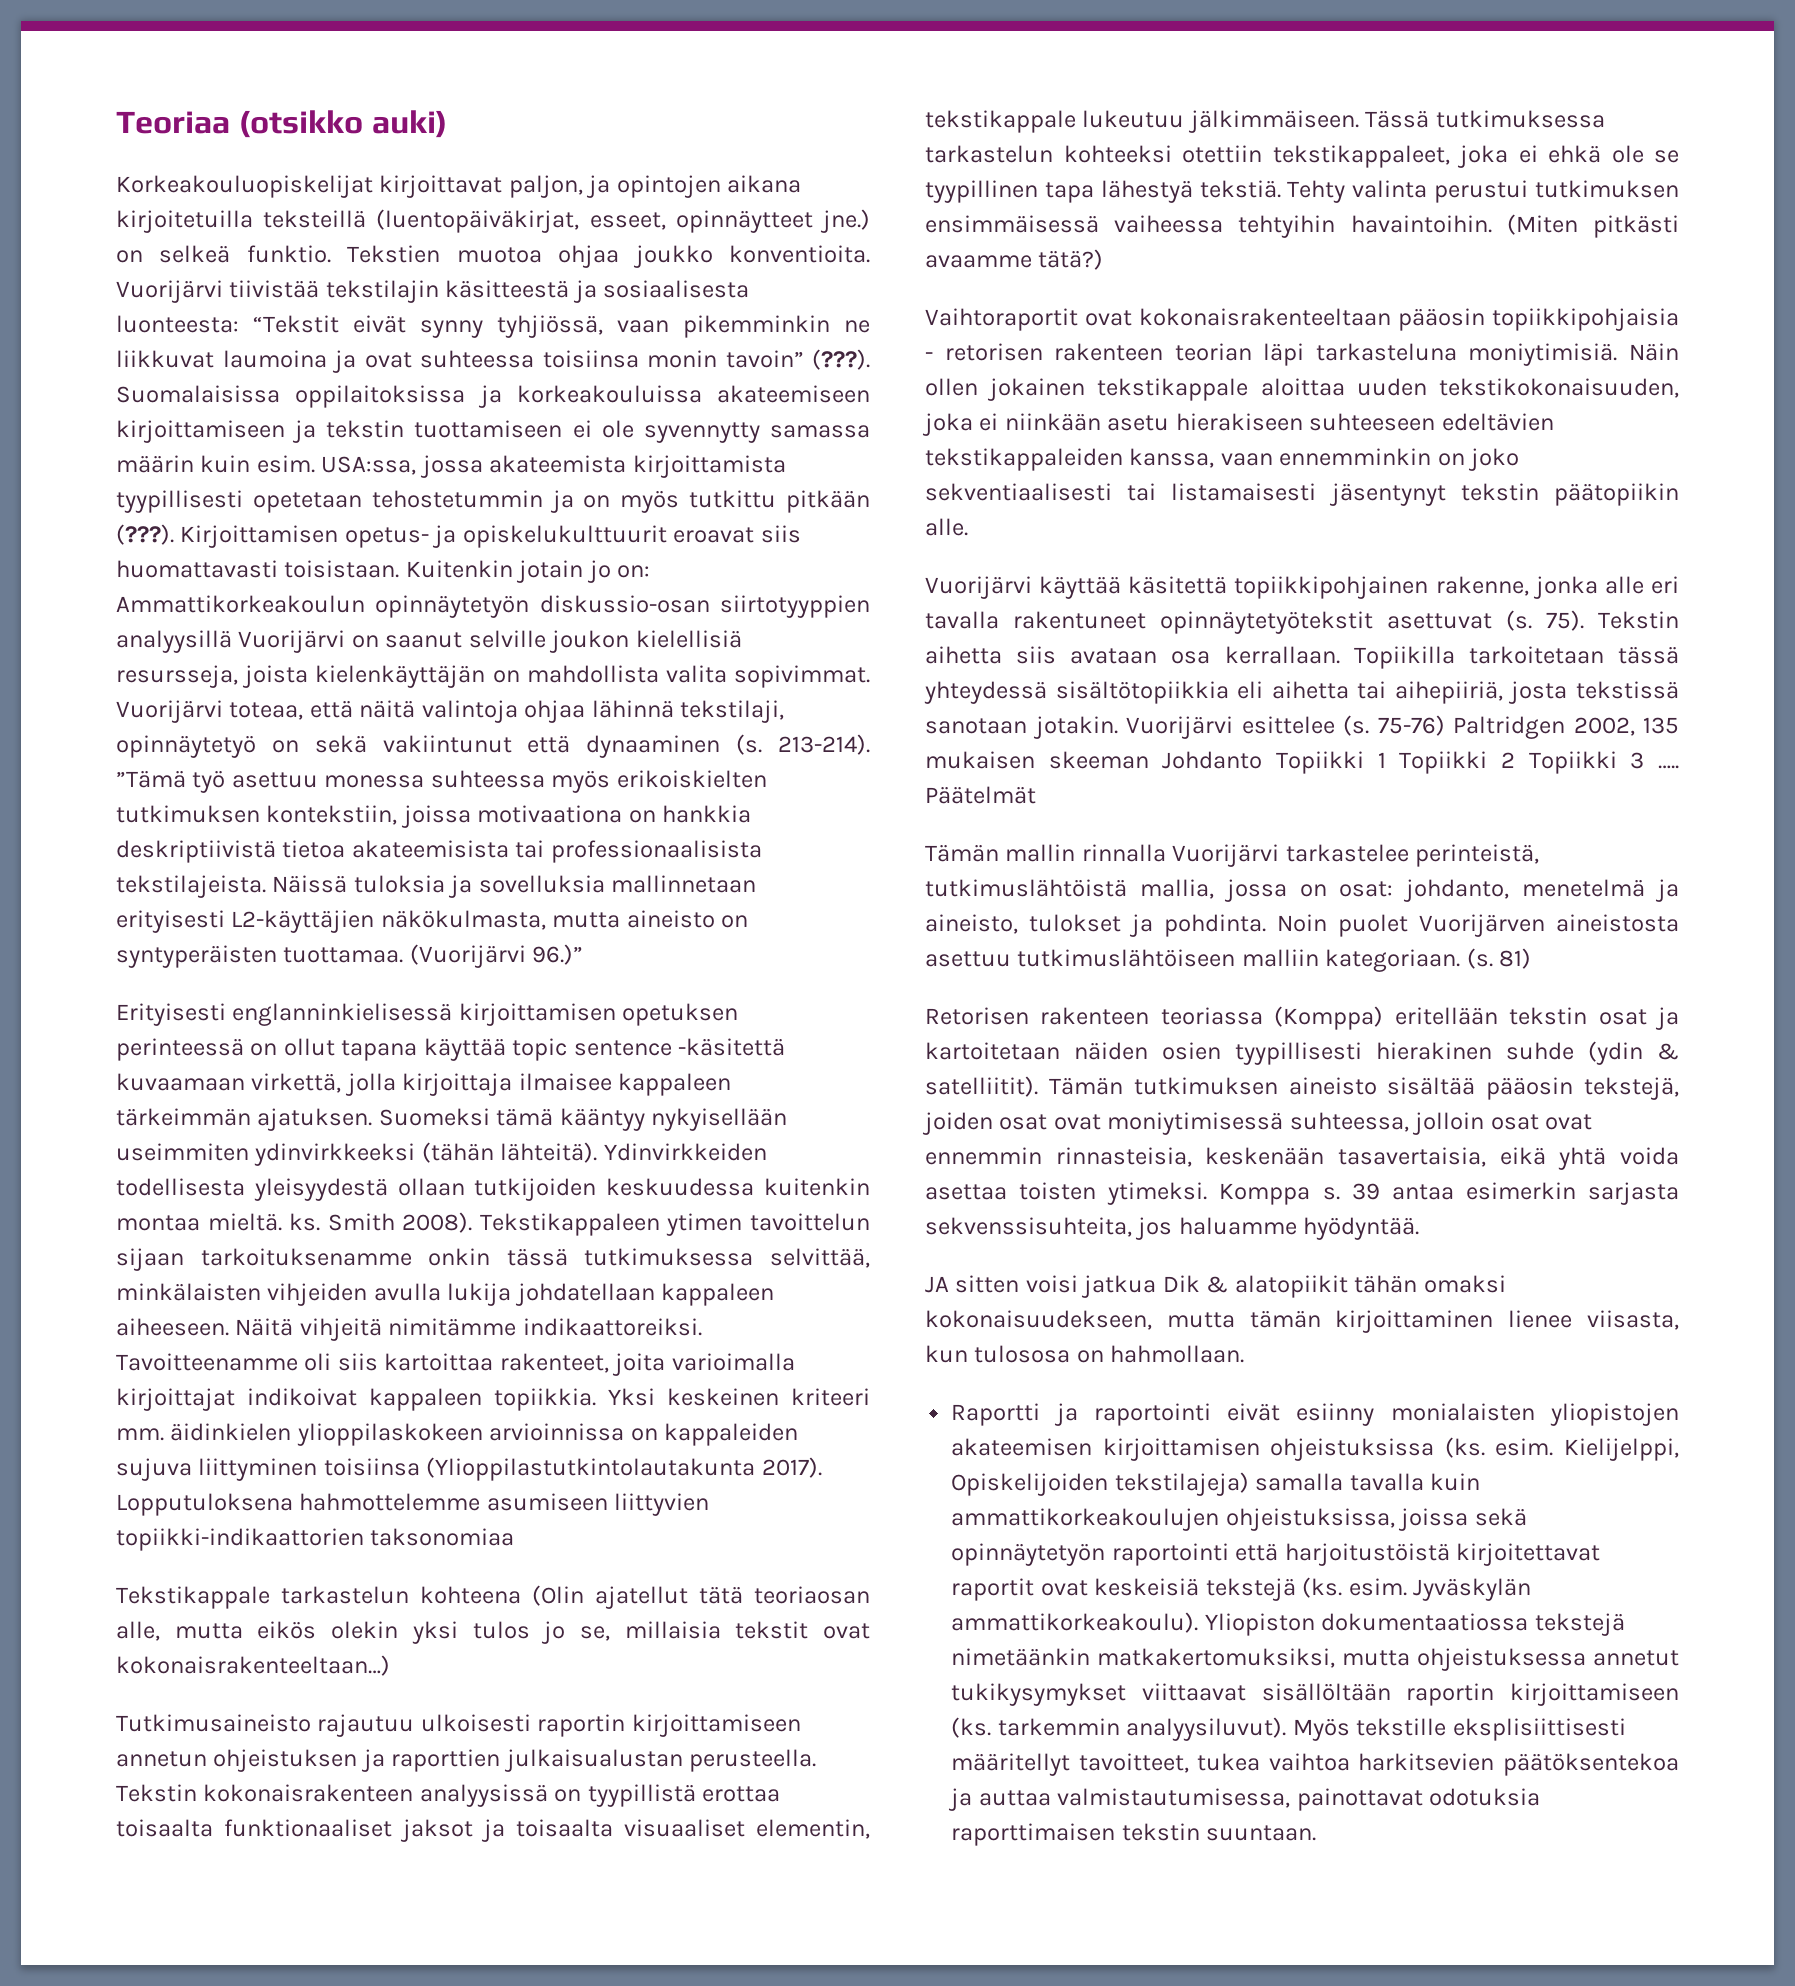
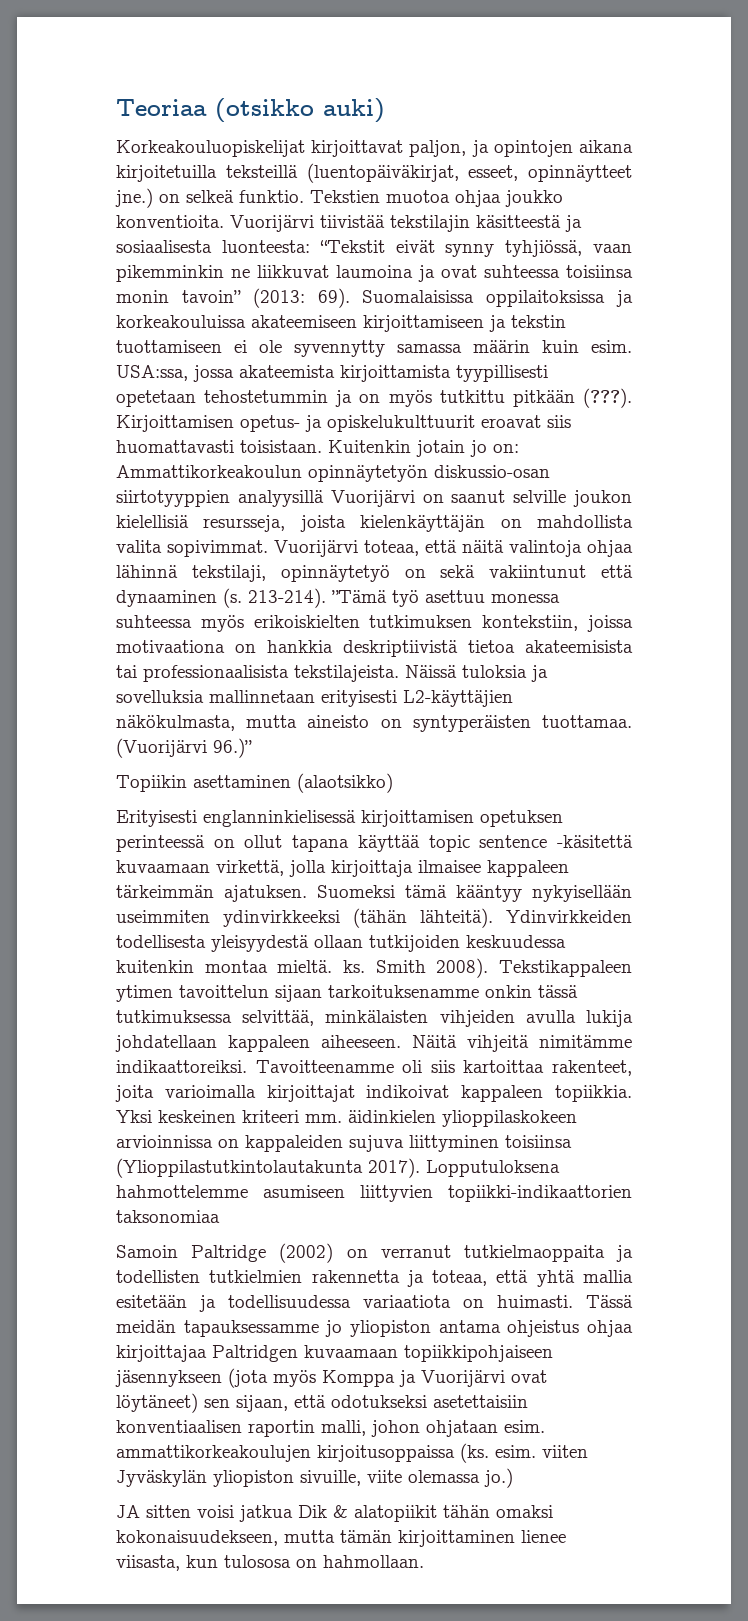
- Vuorijärvi tiivistää tekstilajin käsitteestä ja sosiaalisesta luonteesta: “Tekstit eivät synny tyhjiössä, vaan pikemminkin ne liikkuvat laumoina ja ovat suhteessa toisiinsa monin tavoin” (???).
+ Vuorijärvi tiivistää tekstilajin käsitteestä ja sosiaalisesta luonteesta: “Tekstit eivät synny tyhjiössä, vaan pikemminkin ne liikkuvat laumoina ja ovat suhteessa toisiinsa monin tavoin” (2013: 69).
+ Topiikin asettaminen (alaotsikko)
- Tekstikappale tarkastelun kohteena (Olin ajatellut tätä teoriaosan alle, mutta eikös olekin yksi tulos jo se, millaisia tekstit ovat kokonaisrakenteeltaan…)
- Tutkimusaineisto rajautuu ulkoisesti raportin kirjoittamiseen annetun ohjeistuksen ja raporttien julkaisualustan perusteella. Tekstin kokonaisrakenteen analyysissä on tyypillistä erottaa toisaalta funktionaaliset jaksot ja toisaalta visuaaliset elementin, tekstikappale lukeutuu jälkimmäiseen. Tässä tutkimuksessa tarkastelun kohteeksi otettiin tekstikappaleet, joka ei ehkä ole se tyypillinen tapa lähestyä tekstiä. Tehty valinta perustui tutkimuksen ensimmäisessä vaiheessa tehtyihin havaintoihin. (Miten pitkästi avaamme tätä?)
- Vaihtoraportit ovat kokonaisrakenteeltaan pääosin topiikkipohjaisia - retorisen rakenteen teorian läpi tarkasteluna moniytimisiä. Näin ollen jokainen tekstikappale aloittaa uuden tekstikokonaisuuden, joka ei niinkään asetu hierakiseen suhteeseen edeltävien tekstikappaleiden kanssa, vaan ennemminkin on joko sekventiaalisesti tai listamaisesti jäsentynyt tekstin päätopiikin alle.
- Vuorijärvi käyttää käsitettä topiikkipohjainen rakenne, jonka alle eri tavalla rakentuneet opinnäytetyötekstit asettuvat (s. 75). Tekstin aihetta siis avataan osa kerrallaan. Topiikilla tarkoitetaan tässä yhteydessä sisältötopiikkia eli aihetta tai aihepiiriä, josta tekstissä sanotaan jotakin. Vuorijärvi esittelee (s. 75-76) Paltridgen 2002, 135 mukaisen skeeman Johdanto Topiikki 1 Topiikki 2 Topiikki 3 ….. Päätelmät
- Tämän mallin rinnalla Vuorijärvi tarkastelee perinteistä, tutkimuslähtöistä mallia, jossa on osat: johdanto, menetelmä ja aineisto, tulokset ja pohdinta. Noin puolet Vuorijärven aineistosta asettuu tutkimuslähtöiseen malliin kategoriaan. (s. 81)
- Retorisen rakenteen teoriassa (Komppa) eritellään tekstin osat ja kartoitetaan näiden osien tyypillisesti hierakinen suhde (ydin & satelliitit). Tämän tutkimuksen aineisto sisältää pääosin tekstejä, joiden osat ovat moniytimisessä suhteessa, jolloin osat ovat ennemmin rinnasteisia, keskenään tasavertaisia, eikä yhtä voida asettaa toisten ytimeksi. Komppa s. 39 antaa esimerkin sarjasta sekvenssisuhteita, jos haluamme hyödyntää.
+ Samoin Paltridge (2002) on verranut tutkielmaoppaita ja todellisten tutkielmien rakennetta ja toteaa, että yhtä mallia esitetään ja todellisuudessa variaatiota on huimasti. Tässä meidän tapauksessamme jo yliopiston antama ohjeistus ohjaa kirjoittajaa Paltridgen kuvaamaan topiikkipohjaiseen jäsennykseen (jota myös Komppa ja Vuorijärvi ovat löytäneet) sen sijaan, että odotukseksi asetettaisiin konventiaalisen raportin malli, johon ohjataan esim. ammattikorkeakoulujen kirjoitusoppaissa (ks. esim. viiten Jyväskylän yliopiston sivuille, viite olemassa jo.)
- Raportti ja raportointi eivät esiinny monialaisten yliopistojen akateemisen kirjoittamisen ohjeistuksissa (ks. esim. Kielijelppi, Opiskelijoiden tekstilajeja) samalla tavalla kuin ammattikorkeakoulujen ohjeistuksissa, joissa sekä opinnäytetyön raportointi että harjoitustöistä kirjoitettavat raportit ovat keskeisiä tekstejä (ks. esim. Jyväskylän ammattikorkeakoulu). Yliopiston dokumentaatiossa tekstejä nimetäänkin matkakertomuksiksi, mutta ohjeistuksessa annetut tukikysymykset viittaavat sisällöltään raportin kirjoittamiseen (ks. tarkemmin analyysiluvut). Myös tekstille eksplisiittisesti määritellyt tavoitteet, tukea vaihtoa harkitsevien päätöksentekoa ja auttaa valmistautumisessa, painottavat odotuksia raporttimaisen tekstin suuntaan.

